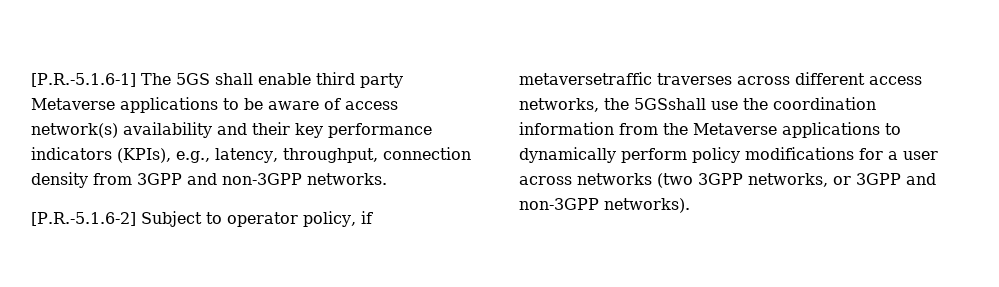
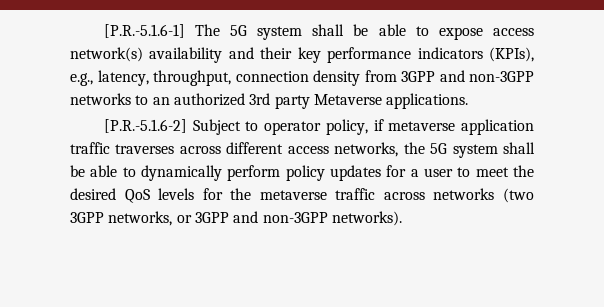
- [P.R.-5.1.6-1] The 5GS shall enable third party Metaverse applications to be aware of access network(s) availability and their key performance indicators (KPIs), e.g., latency, throughput, connection density from 3GPP and non-3GPP networks.
+ [P.R.-5.1.6-1] The 5G system shall be able to expose access network(s) availability and their key performance indicators (KPIs), e.g., latency, throughput, connection density from 3GPP and non-3GPP networks to an authorized 3rd party Metaverse applications.
- [P.R.-5.1.6-2] Subject to operator policy, if metaversetraffic traverses across different access networks, the 5GSshall use the coordination information from the Metaverse applications to dynamically perform policy modifications for a user across networks (two 3GPP networks, or 3GPP and non-3GPP networks).
+ [P.R.-5.1.6-2] Subject to operator policy, if metaverse application traffic traverses across different access networks, the 5G system shall be able to dynamically perform policy updates for a user to meet the desired QoS levels for the metaverse traffic across networks (two 3GPP networks, or 3GPP and non-3GPP networks).

